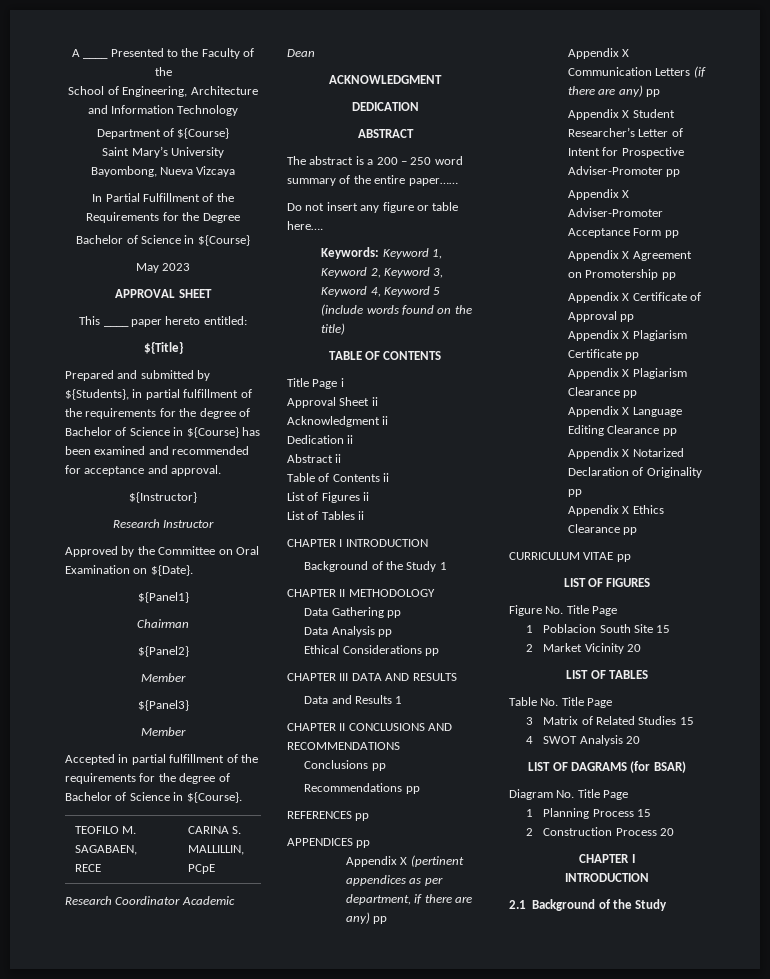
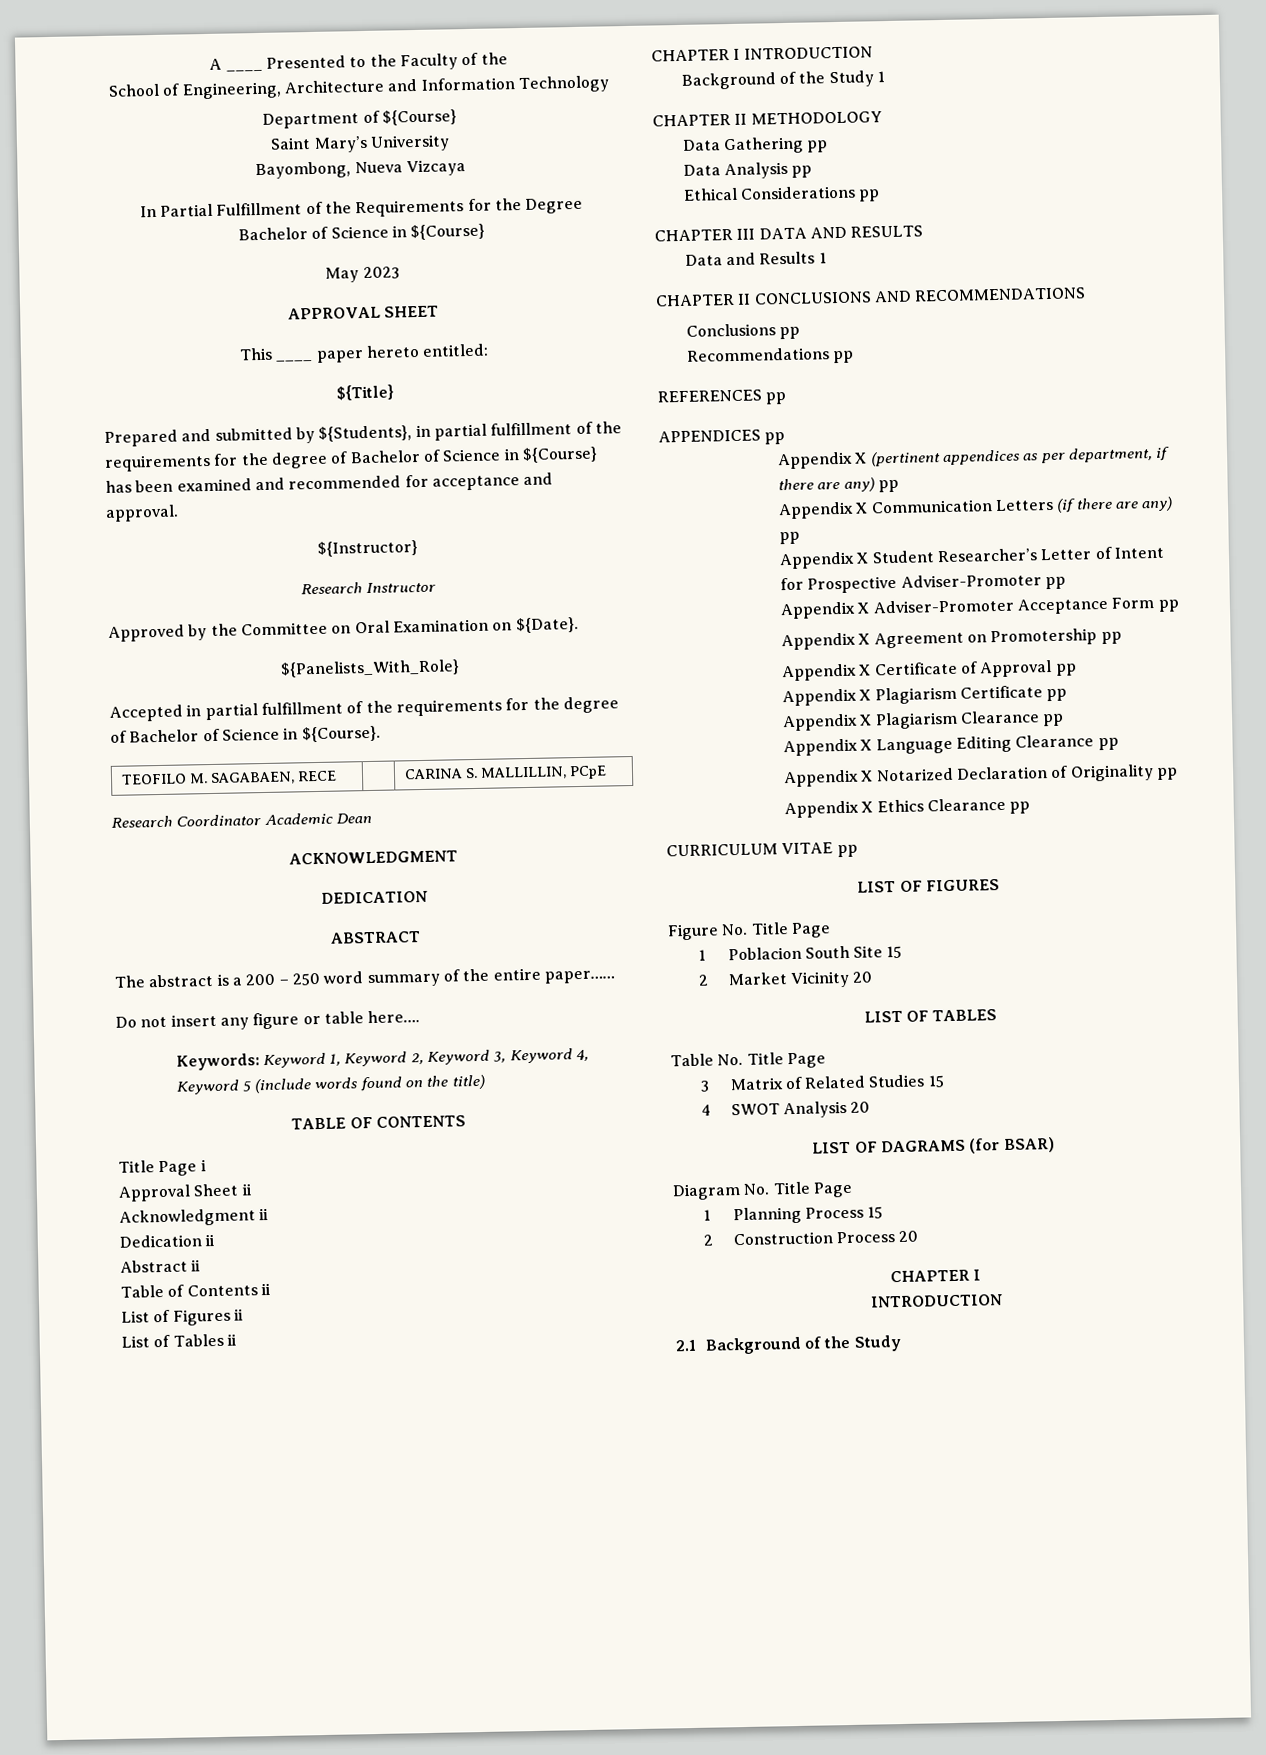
- ${Panel1}
- Chairman
- ${Panel2}
- Member
- ${Panel3}
- Member
+ ${Panelists_With_Role}

